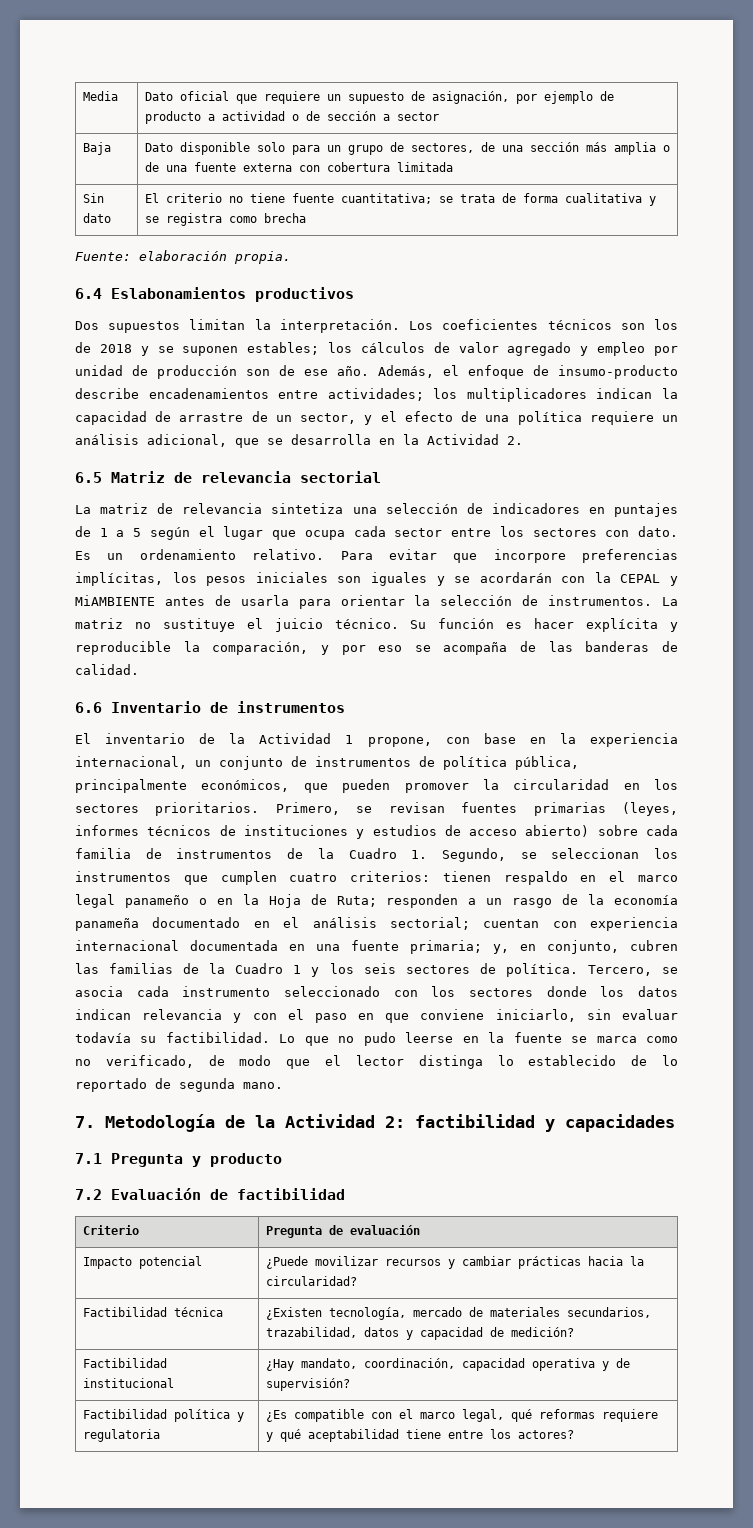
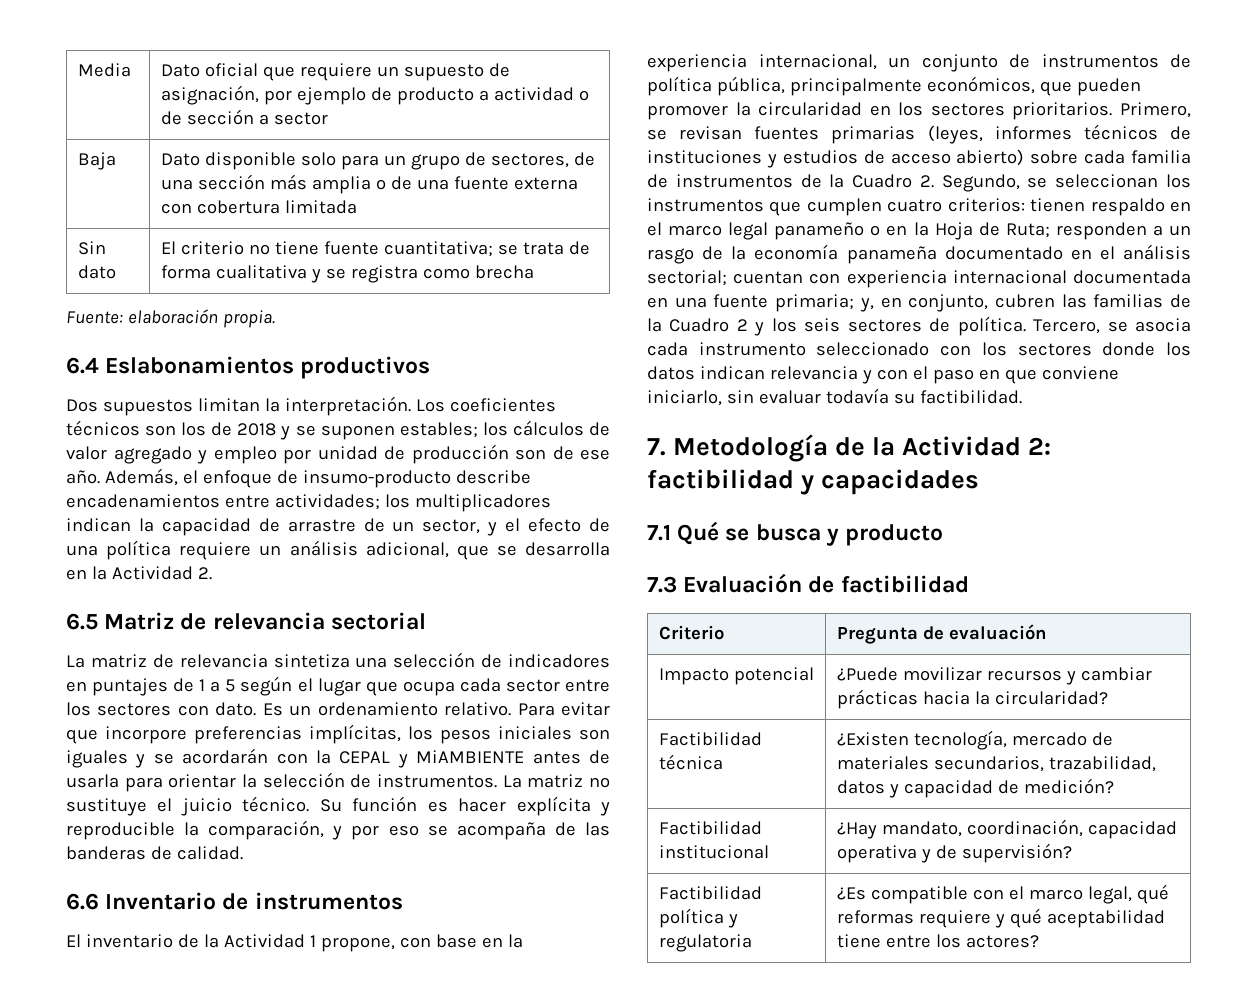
- Primero, se revisan fuentes primarias (leyes, informes técnicos de instituciones y estudios de acceso abierto) sobre cada familia de instrumentos de la Cuadro 1. Segundo, se seleccionan los instrumentos que cumplen cuatro criterios:
+ Primero, se revisan fuentes primarias (leyes, informes técnicos de instituciones y estudios de acceso abierto) sobre cada familia de instrumentos de la Cuadro 2. Segundo, se seleccionan los instrumentos que cumplen cuatro criterios:
- y, en conjunto, cubren las familias de la Cuadro 1 y los seis sectores de política.
+ y, en conjunto, cubren las familias de la Cuadro 2 y los seis sectores de política.
- Lo que no pudo leerse en la fuente se marca como no verificado, de modo que el lector distinga lo establecido de lo reportado de segunda mano.
- 7.1 Pregunta y producto
+ 7.1 Qué se busca y producto
- 7.2 Evaluación de factibilidad
+ 7.3 Evaluación de factibilidad

